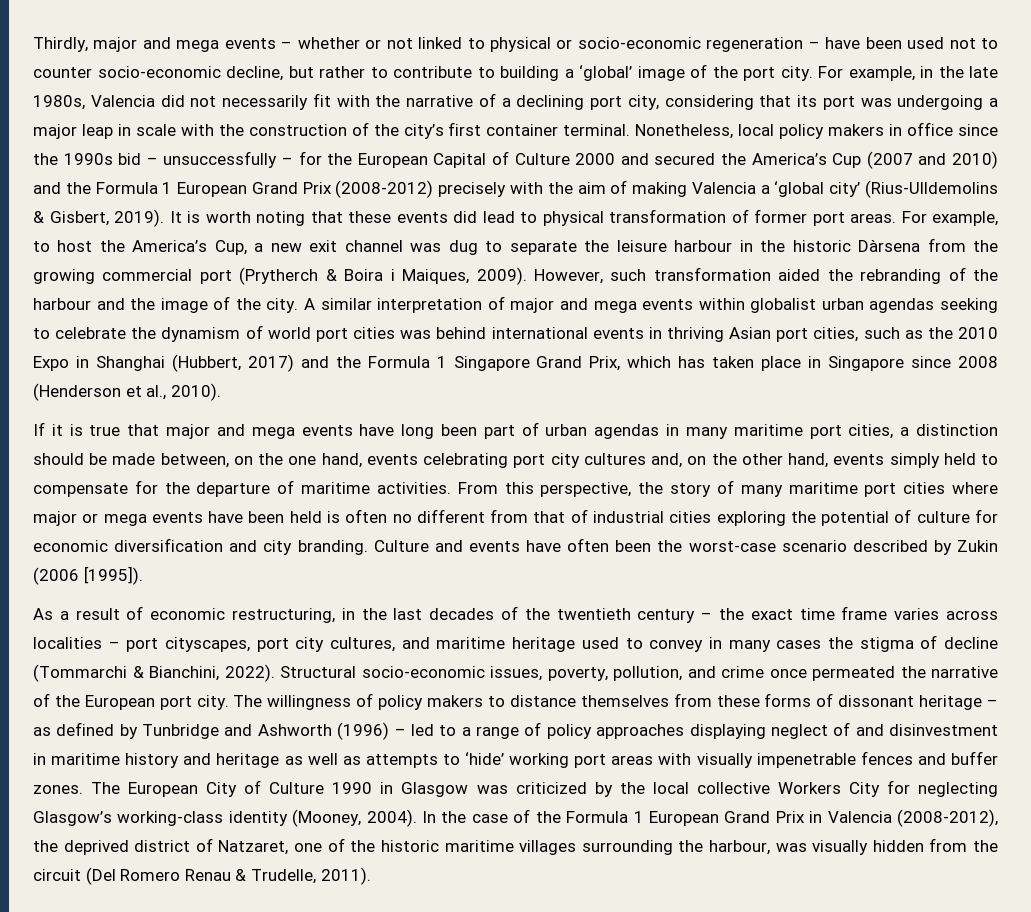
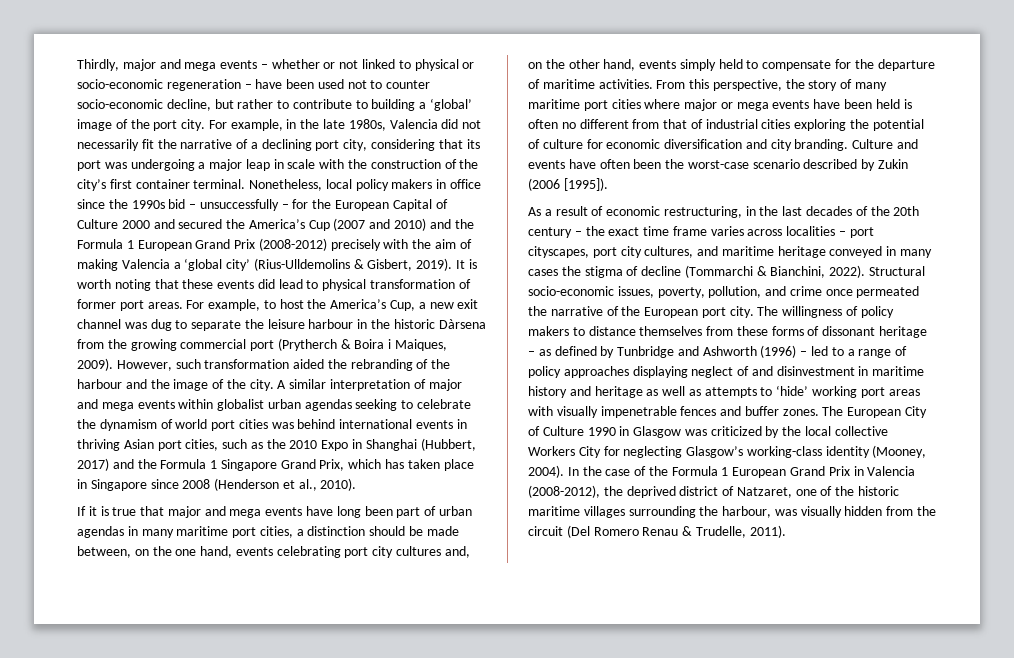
- For example, in the late 1980s, Valencia did not necessarily fit with the narrative of a declining port city, considering that its port was undergoing a major leap in scale with the construction of the city’s first container terminal.
+ For example, in the late 1980s, Valencia did not necessarily fit the narrative of a declining port city, considering that its port was undergoing a major leap in scale with the construction of the city’s first container terminal.
- As a result of economic restructuring, in the last decades of the twentieth century – the exact time frame varies across localities – port cityscapes, port city cultures, and maritime heritage used to convey in many cases the stigma of decline (Tommarchi & Bianchini, 2022).
+ As a result of economic restructuring, in the last decades of the 20th century – the exact time frame varies across localities – port cityscapes, port city cultures, and maritime heritage conveyed in many cases the stigma of decline (Tommarchi & Bianchini, 2022).

